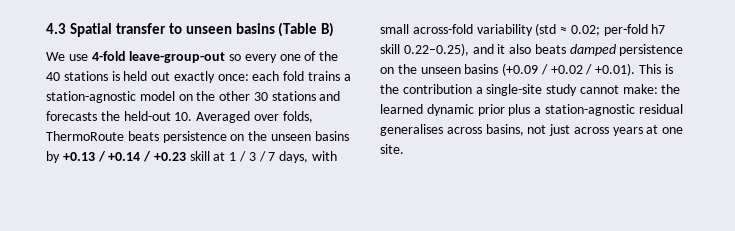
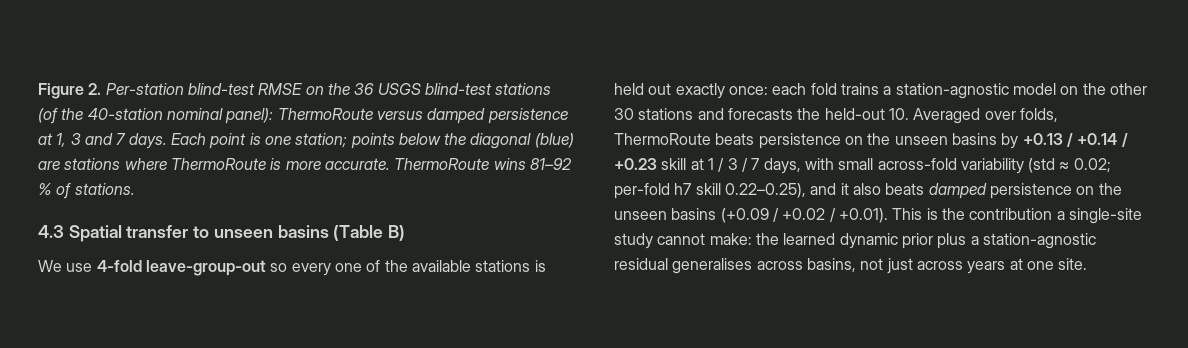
+ Figure 2. Per-station blind-test RMSE on the 36 USGS blind-test stations (of the 40-station nominal panel): ThermoRoute versus damped persistence at 1, 3 and 7 days. Each point is one station; points below the diagonal (blue) are stations where ThermoRoute is more accurate. ThermoRoute wins 81–92 % of stations.
- We use 4-fold leave-group-out so every one of the 40 stations is held out exactly once:
+ We use 4-fold leave-group-out so every one of the available stations is held out exactly once:

